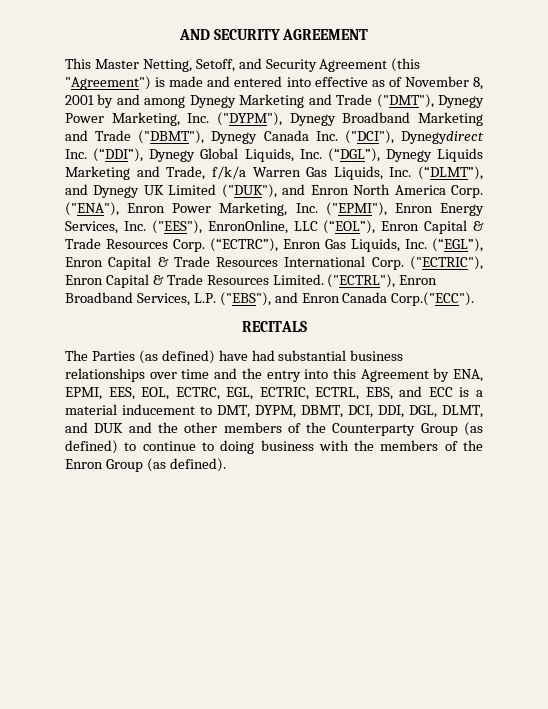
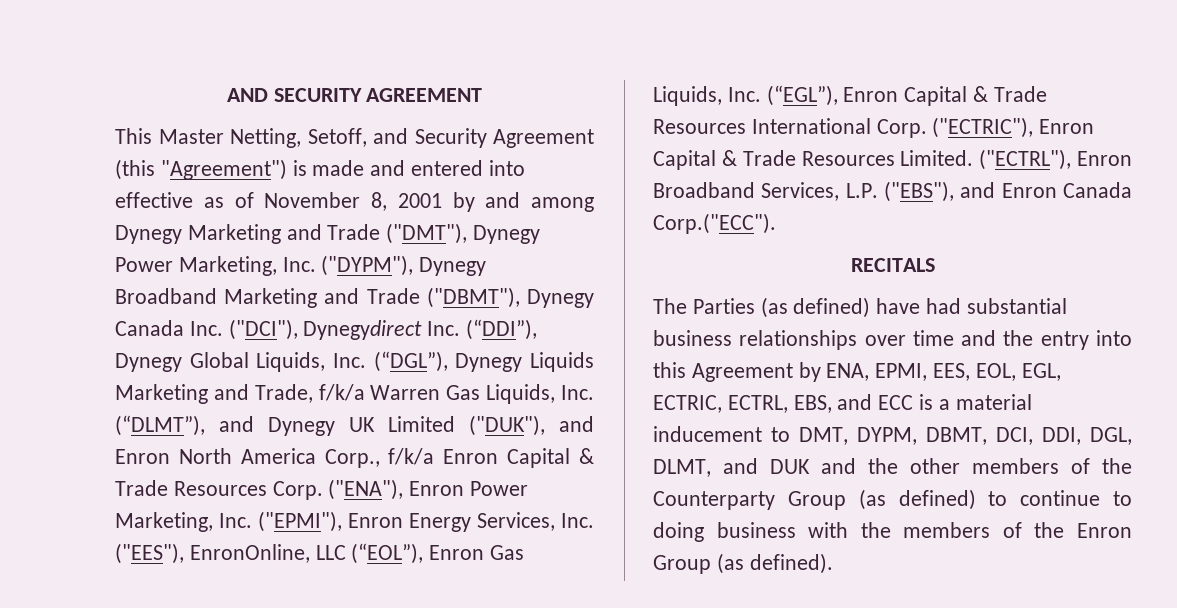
- This Master Netting, Setoff, and Security Agreement (this "Agreement") is made and entered into effective as of November 8, 2001 by and among Dynegy Marketing and Trade ("DMT"), Dynegy Power Marketing, Inc. ("DYPM"), Dynegy Broadband Marketing and Trade ("DBMT"), Dynegy Canada Inc. ("DCI"), Dynegydirect Inc. (“DDI”), Dynegy Global Liquids, Inc. (“DGL”), Dynegy Liquids Marketing and Trade, f/k/a Warren Gas Liquids, Inc. (“DLMT”), and Dynegy UK Limited ("DUK"), and Enron North America Corp.
+ This Master Netting, Setoff, and Security Agreement (this "Agreement") is made and entered into effective as of November 8, 2001 by and among Dynegy Marketing and Trade ("DMT"), Dynegy Power Marketing, Inc. ("DYPM"), Dynegy Broadband Marketing and Trade ("DBMT"), Dynegy Canada Inc. ("DCI"), Dynegydirect Inc. (“DDI”), Dynegy Global Liquids, Inc. (“DGL”), Dynegy Liquids Marketing and Trade, f/k/a Warren Gas Liquids, Inc. (“DLMT”), and Dynegy UK Limited ("DUK"), and Enron North America Corp., f/k/a Enron Capital & Trade Resources Corp.
- ("ENA"), Enron Power Marketing, Inc. ("EPMI"), Enron Energy Services, Inc. ("EES"), EnronOnline, LLC (“EOL”), Enron Capital & Trade Resources Corp. (“ECTRC”), Enron Gas Liquids, Inc. (“EGL”), Enron Capital & Trade Resources International Corp.
+ ("ENA"), Enron Power Marketing, Inc. ("EPMI"), Enron Energy Services, Inc. ("EES"), EnronOnline, LLC (“EOL”), Enron Gas Liquids, Inc. (“EGL”), Enron Capital & Trade Resources International Corp.
- The Parties (as defined) have had substantial business relationships over time and the entry into this Agreement by ENA, EPMI, EES, EOL, ECTRC, EGL, ECTRIC, ECTRL, EBS, and ECC is a material inducement to DMT, DYPM, DBMT, DCI, DDI, DGL, DLMT, and DUK and the other members of the Counterparty Group (as defined) to continue to doing business with the members of the Enron Group (as defined).
+ The Parties (as defined) have had substantial business relationships over time and the entry into this Agreement by ENA, EPMI, EES, EOL, EGL, ECTRIC, ECTRL, EBS, and ECC is a material inducement to DMT, DYPM, DBMT, DCI, DDI, DGL, DLMT, and DUK and the other members of the Counterparty Group (as defined) to continue to doing business with the members of the Enron Group (as defined).

